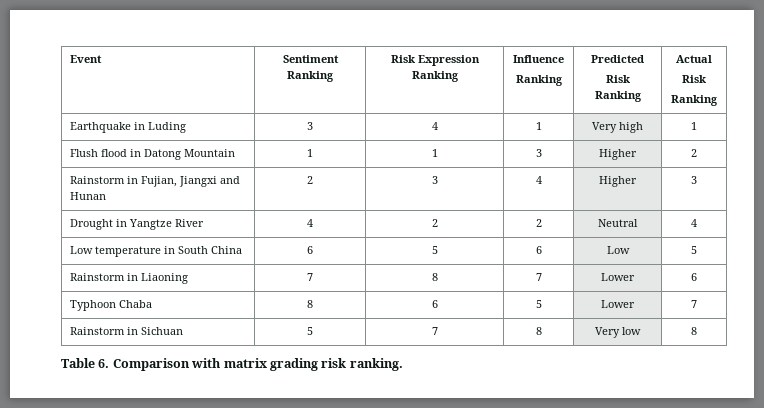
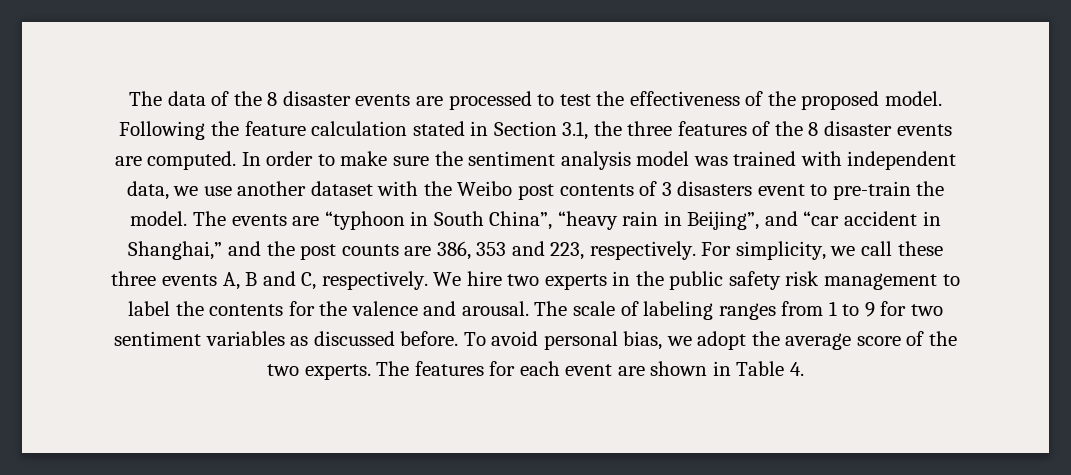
- Event | Sentiment Ranking | Risk Expression Ranking | Influence
- Ranking | Predicted
- Risk Ranking | Actual
- Risk
- Ranking
- Earthquake in Luding | 3 | 4 | 1 | Very high | 1
- Flush flood in Datong Mountain | 1 | 1 | 3 | Higher | 2
- Rainstorm in Fujian, Jiangxi and Hunan | 2 | 3 | 4 | Higher | 3
- Drought in Yangtze River | 4 | 2 | 2 | Neutral | 4
- Low temperature in South China | 6 | 5 | 6 | Low | 5
- Rainstorm in Liaoning | 7 | 8 | 7 | Lower | 6
- Typhoon Chaba | 8 | 6 | 5 | Lower | 7
- Rainstorm in Sichuan | 5 | 7 | 8 | Very low | 8
- Table 6. Comparison with matrix grading risk ranking.
+ The data of the 8 disaster events are processed to test the effectiveness of the proposed model. Following the feature calculation stated in Section 3.1, the three features of the 8 disaster events are computed. In order to make sure the sentiment analysis model was trained with independent data, we use another dataset with the Weibo post contents of 3 disasters event to pre-train the model. The events are “typhoon in South China”, “heavy rain in Beijing”, and “car accident in Shanghai,” and the post counts are 386, 353 and 223, respectively. For simplicity, we call these three events A, B and C, respectively. We hire two experts in the public safety risk management to label the contents for the valence and arousal. The scale of labeling ranges from 1 to 9 for two sentiment variables as discussed before. To avoid personal bias, we adopt the average score of the two experts. The features for each event are shown in Table 4.

